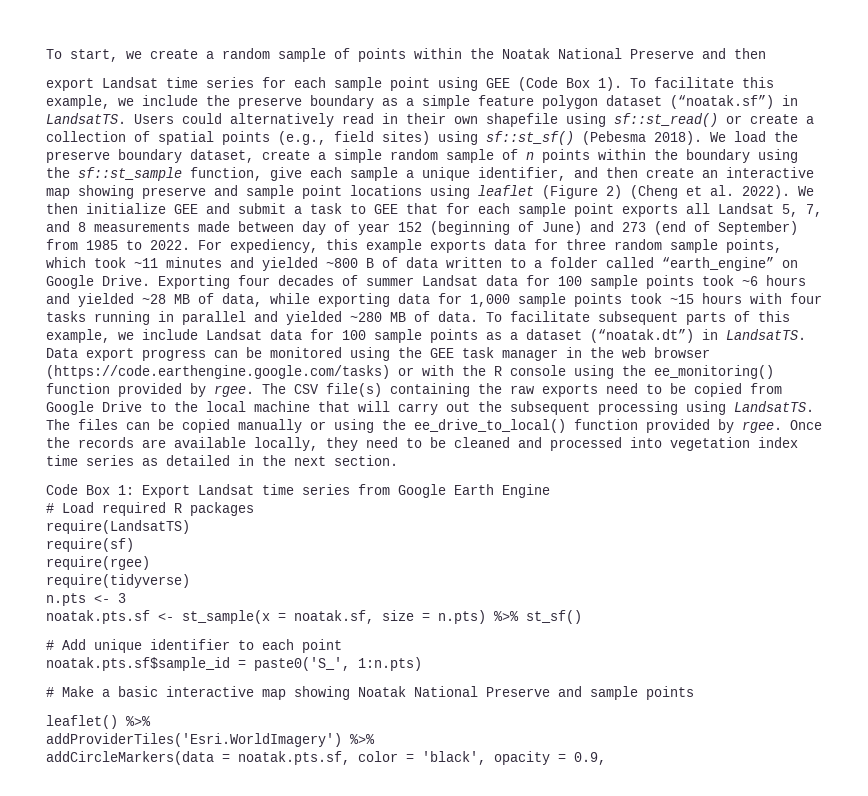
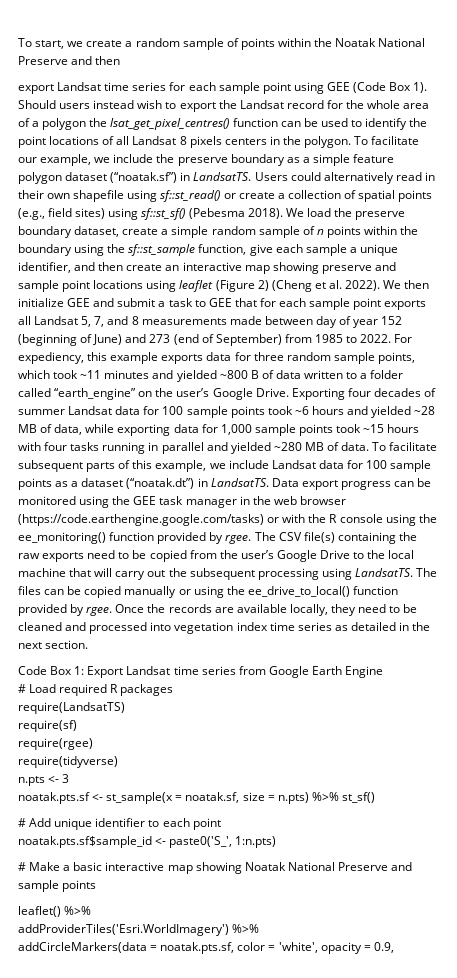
- To facilitate this example, we include the preserve boundary as a simple feature polygon dataset (“noatak.sf”) in LandsatTS.
+ Should users instead wish to export the Landsat record for the whole area of a polygon the lsat_get_pixel_centres() function can be used to identify the point locations of all Landsat 8 pixels centers in the polygon. To facilitate our example, we include the preserve boundary as a simple feature polygon dataset (“noatak.sf”) in LandsatTS.
- For expediency, this example exports data for three random sample points, which took ~11 minutes and yielded ~800 B of data written to a folder called “earth_engine” on Google Drive.
+ For expediency, this example exports data for three random sample points, which took ~11 minutes and yielded ~800 B of data written to a folder called “earth_engine” on the user’s Google Drive.
- The CSV file(s) containing the raw exports need to be copied from Google Drive to the local machine that will carry out the subsequent processing using LandsatTS.
+ The CSV file(s) containing the raw exports need to be copied from the user’s Google Drive to the local machine that will carry out the subsequent processing using LandsatTS.
- noatak.pts.sf$sample_id = paste0('S_', 1:n.pts)
+ noatak.pts.sf$sample_id <- paste0('S_', 1:n.pts)
- addCircleMarkers(data = noatak.pts.sf, color = 'black', opacity = 0.9,
+ addCircleMarkers(data = noatak.pts.sf, color = 'white', opacity = 0.9,

